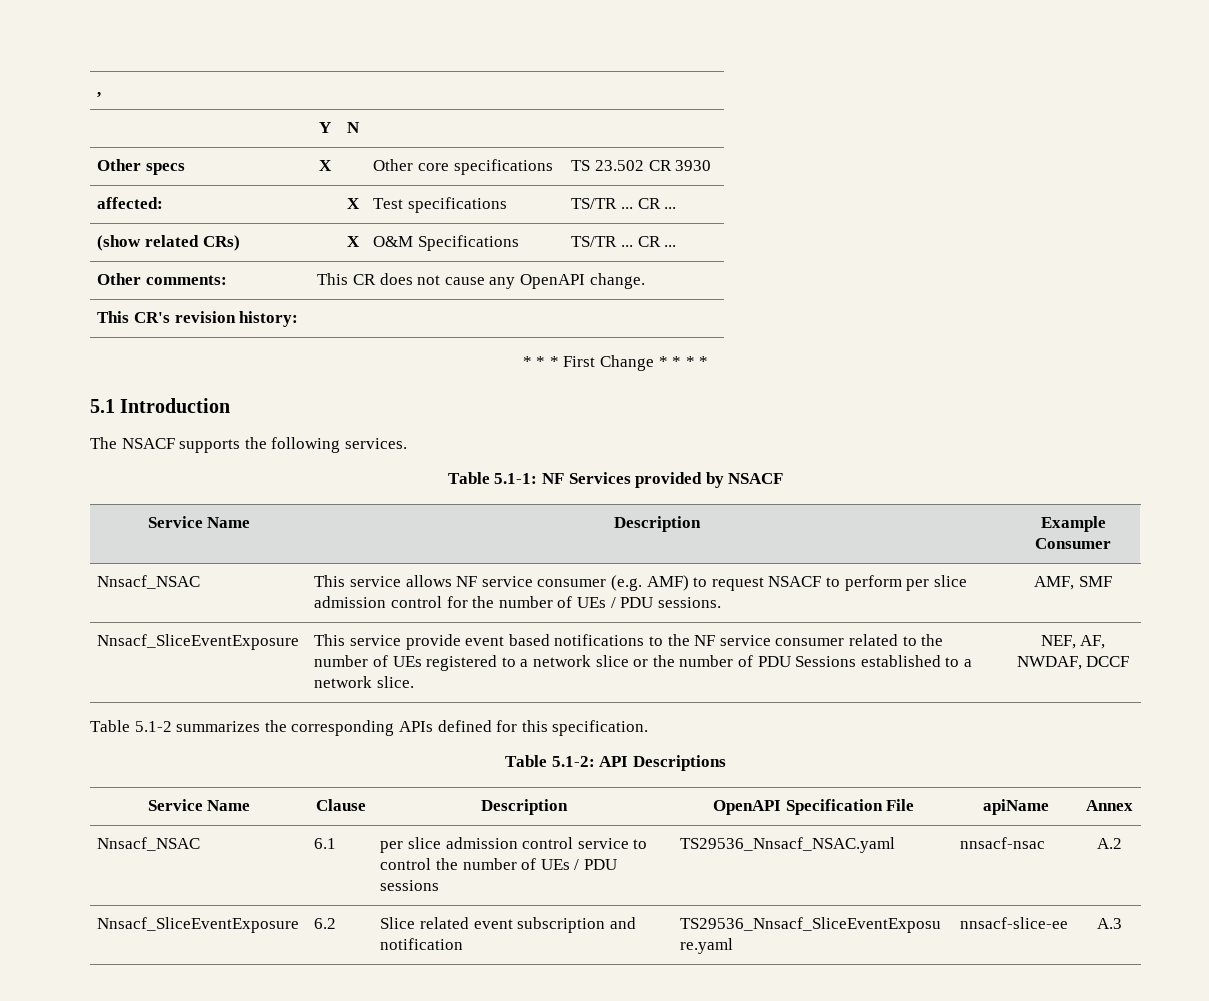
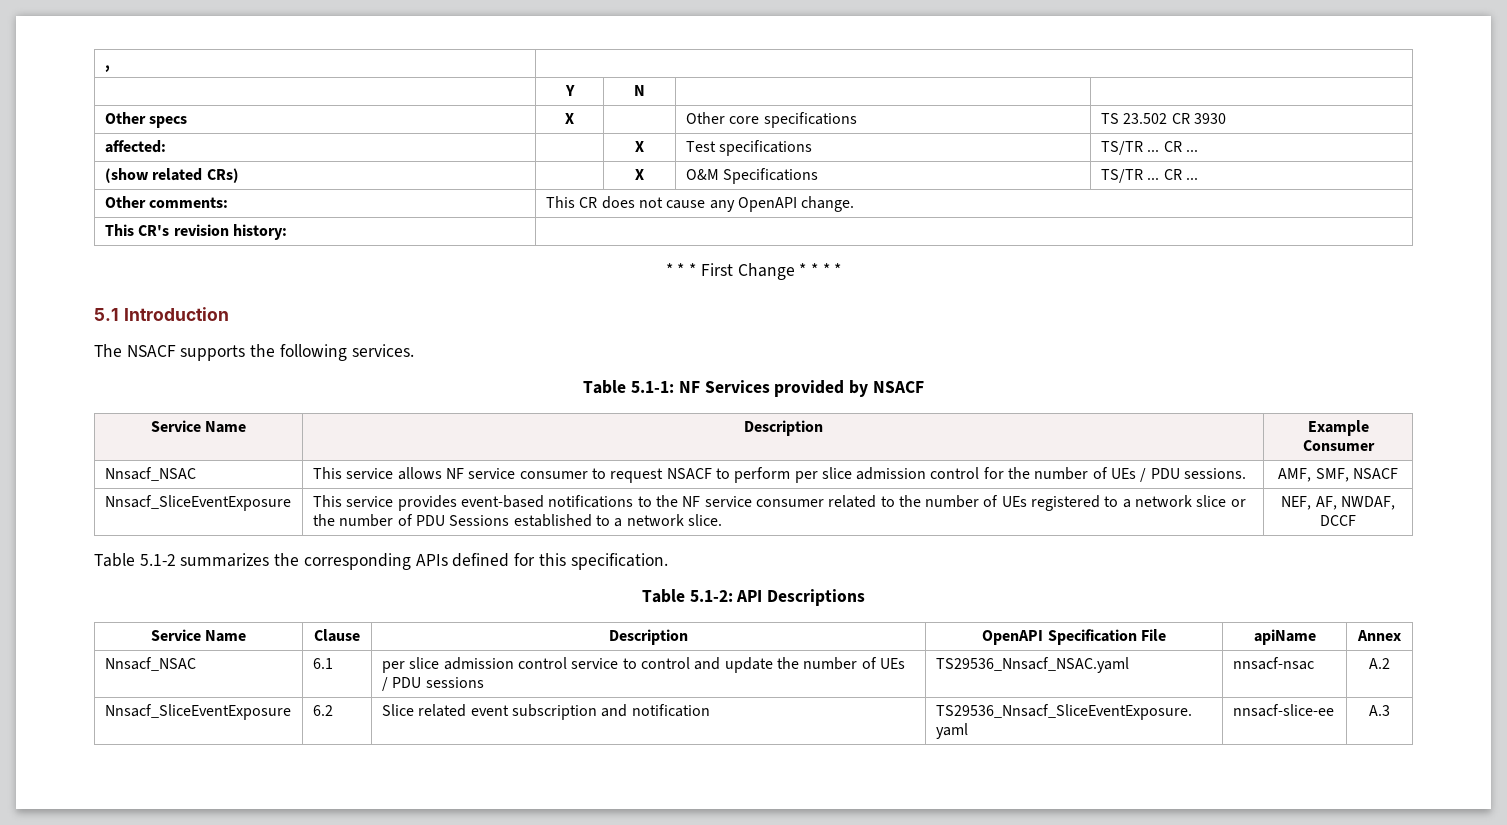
- Nnsacf_NSAC | This service allows NF service consumer (e.g. AMF) to request NSACF to perform per slice admission control for the number of UEs / PDU sessions. | AMF, SMF
+ Nnsacf_NSAC | This service allows NF service consumer to request NSACF to perform per slice admission control for the number of UEs / PDU sessions. | AMF, SMF, NSACF
- Nnsacf_SliceEventExposure | This service provide event based notifications to the NF service consumer related to the number of UEs registered to a network slice or the number of PDU Sessions established to a network slice. | NEF, AF, NWDAF, DCCF
+ Nnsacf_SliceEventExposure | This service provides event-based notifications to the NF service consumer related to the number of UEs registered to a network slice or the number of PDU Sessions established to a network slice. | NEF, AF, NWDAF, DCCF
- Nnsacf_NSAC | 6.1 | per slice admission control service to control the number of UEs / PDU sessions | TS29536_Nnsacf_NSAC.yaml | nnsacf-nsac | A.2
+ Nnsacf_NSAC | 6.1 | per slice admission control service to control and update the number of UEs / PDU sessions | TS29536_Nnsacf_NSAC.yaml | nnsacf-nsac | A.2

